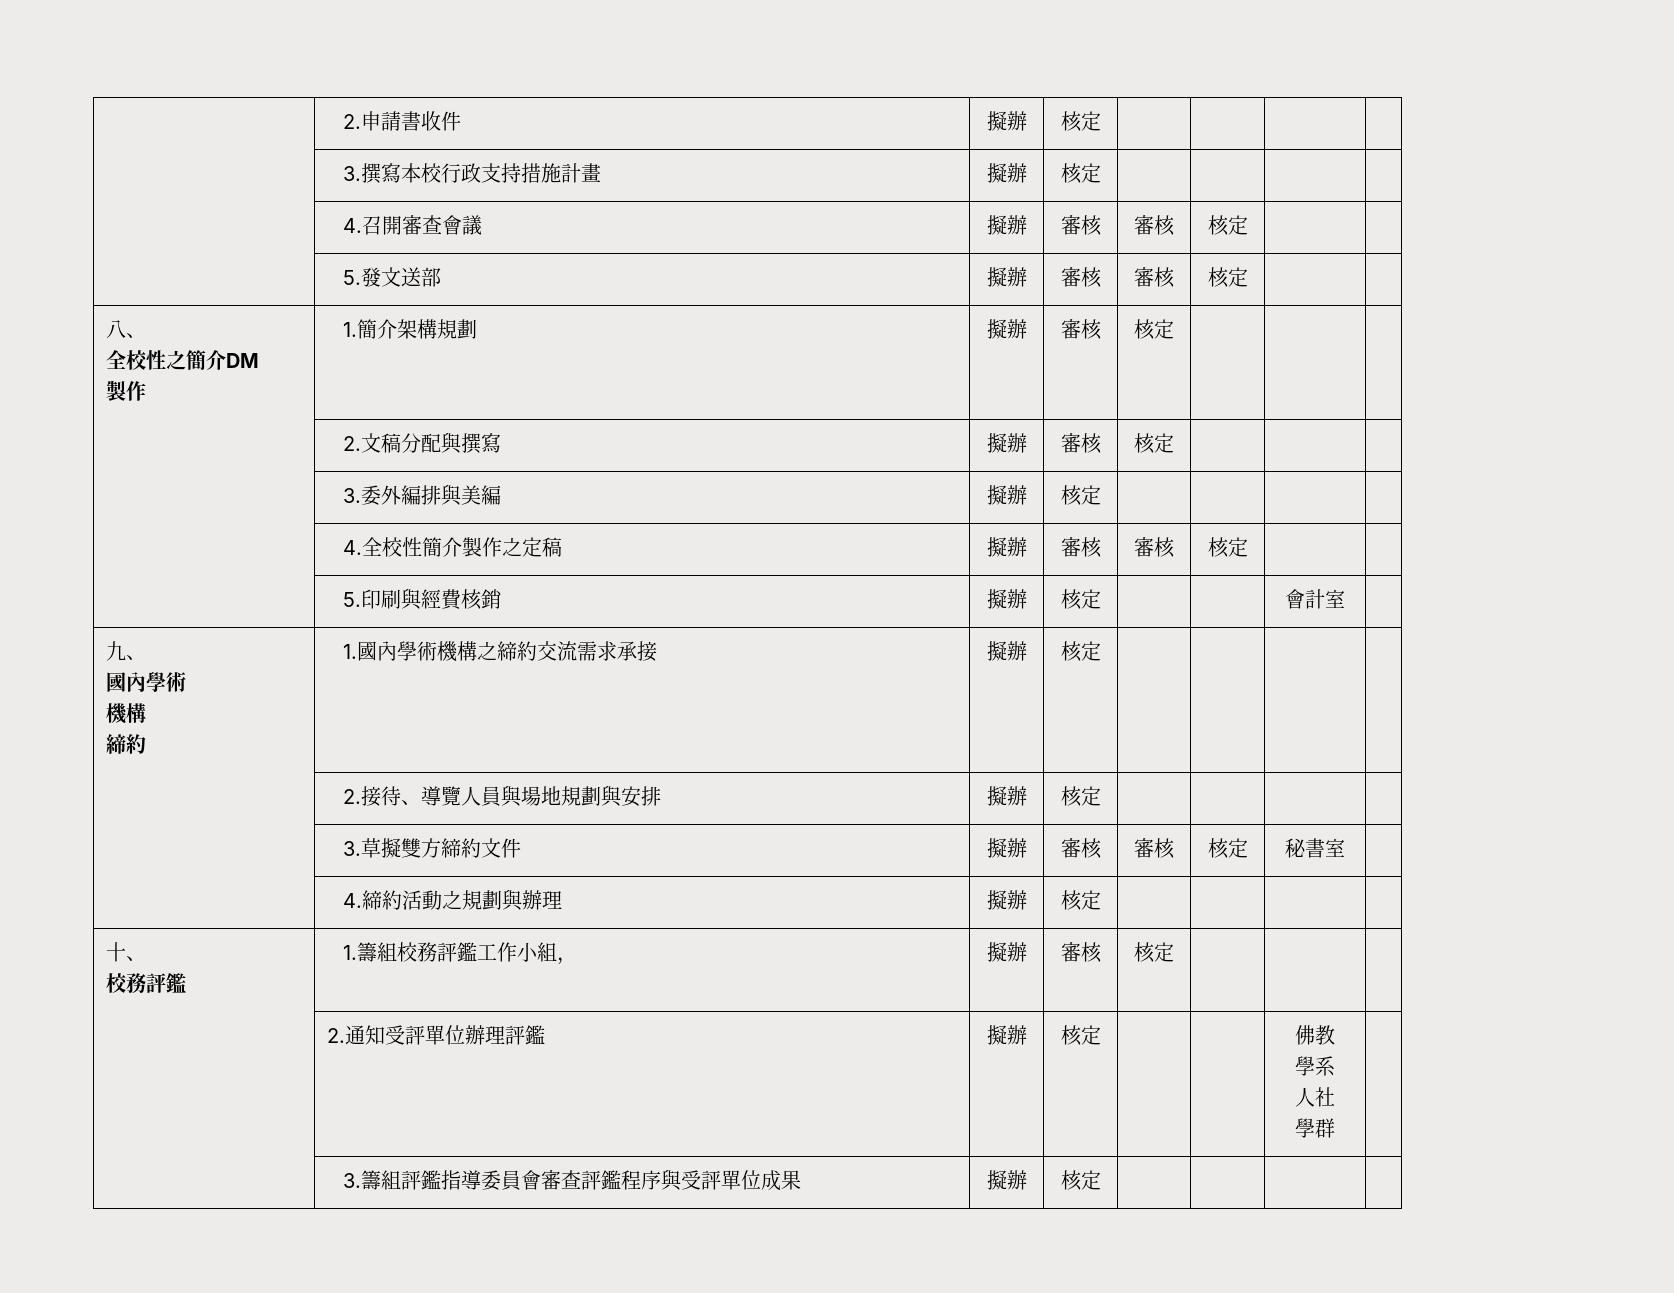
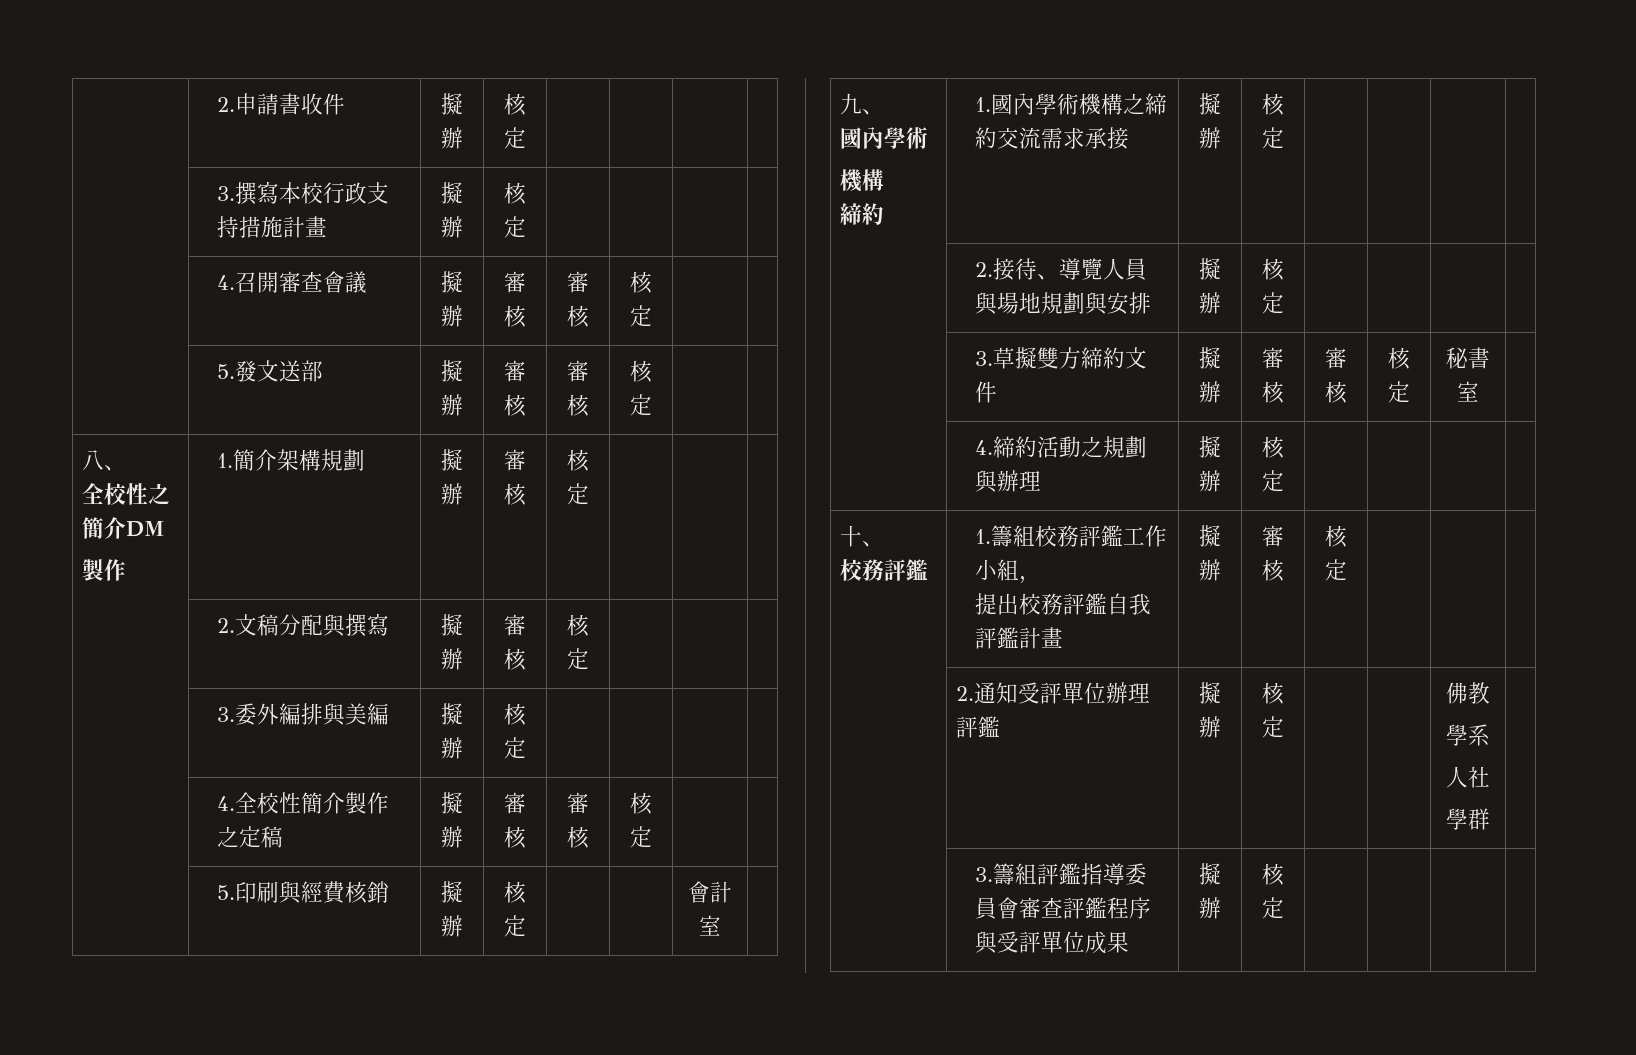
  十、
- 校務評鑑 | 1.籌組校務評鑑工作小組， | 擬辦 | 審核 | 核定 | | |
+ 校務評鑑 | 1.籌組校務評鑑工作小組，
+ 提出校務評鑑自我評鑑計畫 | 擬辦 | 審核 | 核定 | | |

